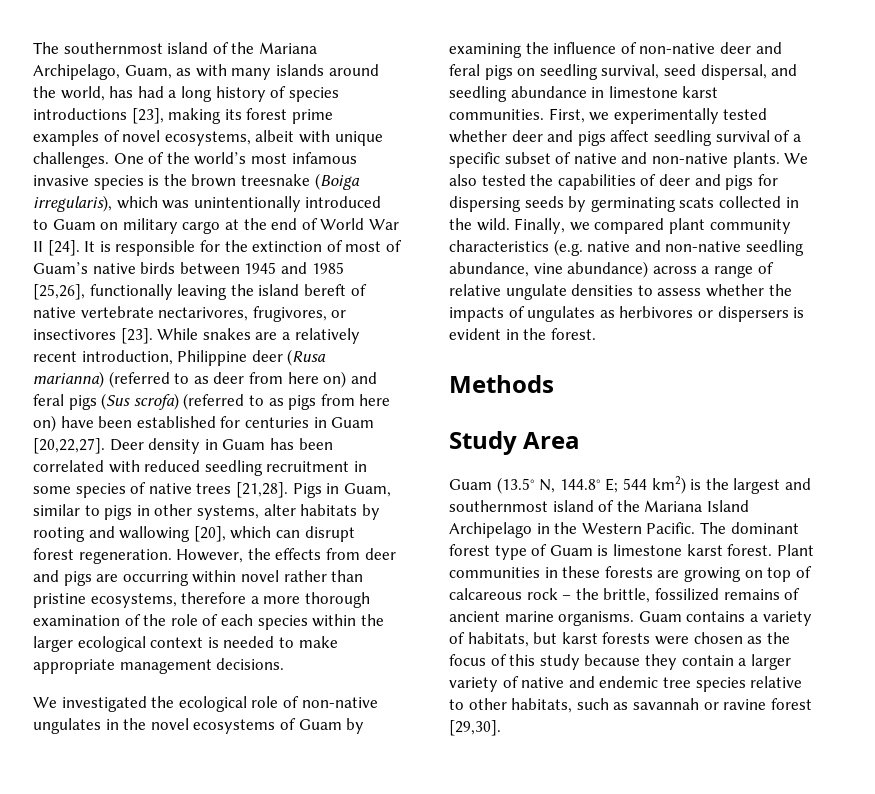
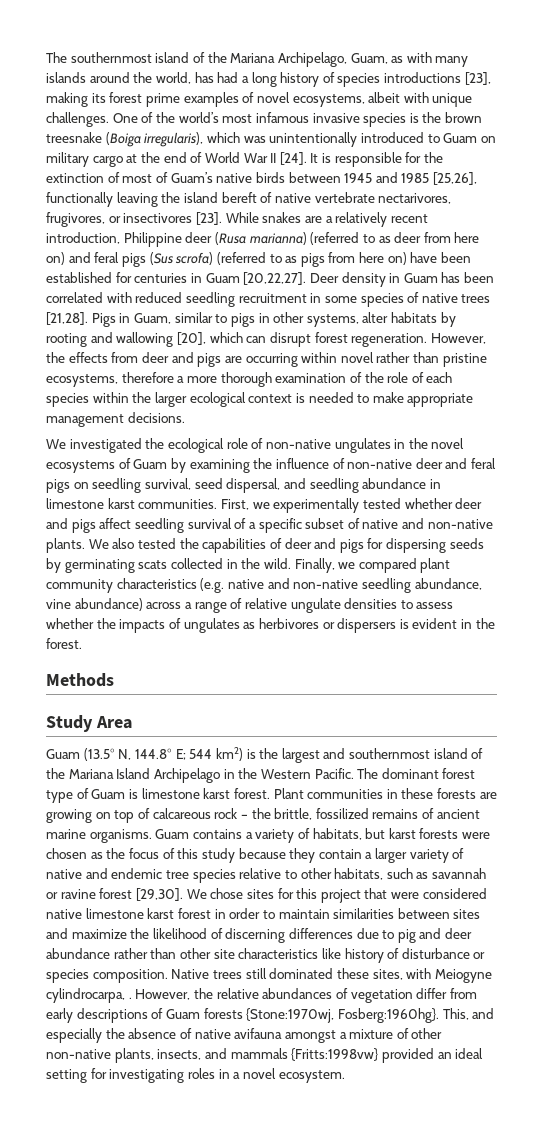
+ We chose sites for this project that were considered native limestone karst forest in order to maintain similarities between sites and maximize the likelihood of discerning differences due to pig and deer abundance rather than other site characteristics like history of disturbance or species composition. Native trees still dominated these sites, with Meiogyne cylindrocarpa, . However, the relative abundances of vegetation differ from early descriptions of Guam forests {Stone:1970wj, Fosberg:1960hg}. This, and especially the absence of native avifauna amongst a mixture of other non-native plants, insects, and mammals {Fritts:1998vw} provided an ideal setting for investigating roles in a novel ecosystem.

